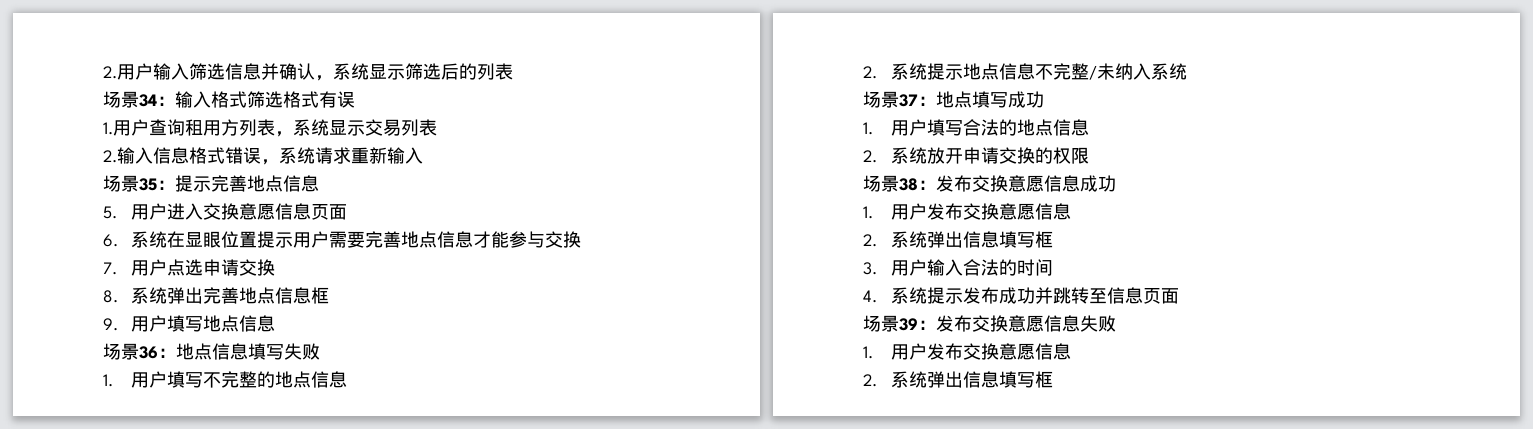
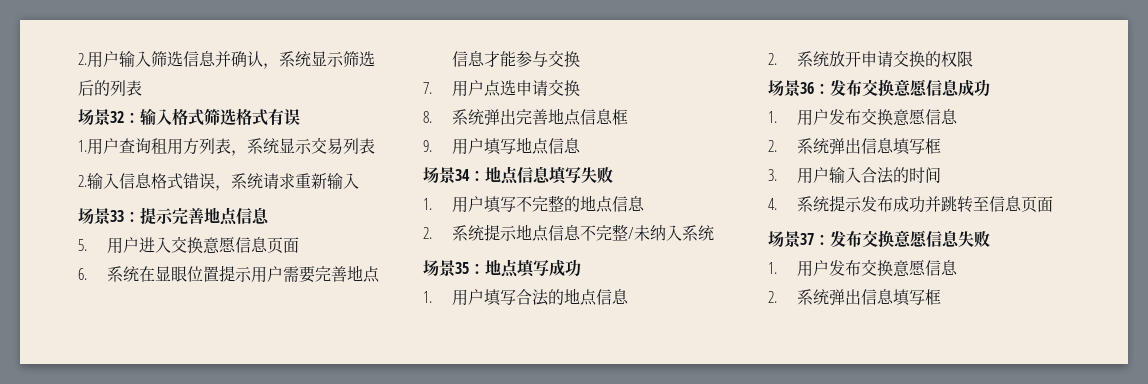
- 场景34：输入格式筛选格式有误
+ 场景32：输入格式筛选格式有误
- 场景35：提示完善地点信息
+ 场景33：提示完善地点信息
- 场景36：地点信息填写失败
+ 场景34：地点信息填写失败
- 场景37：地点填写成功
+ 场景35：地点填写成功
- 场景38：发布交换意愿信息成功
+ 场景36：发布交换意愿信息成功
- 场景39：发布交换意愿信息失败
+ 场景37：发布交换意愿信息失败

